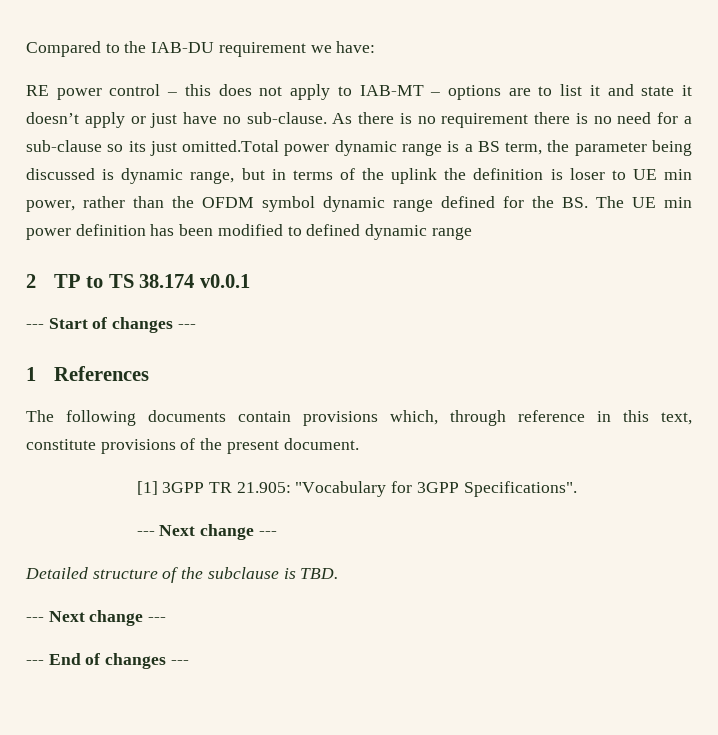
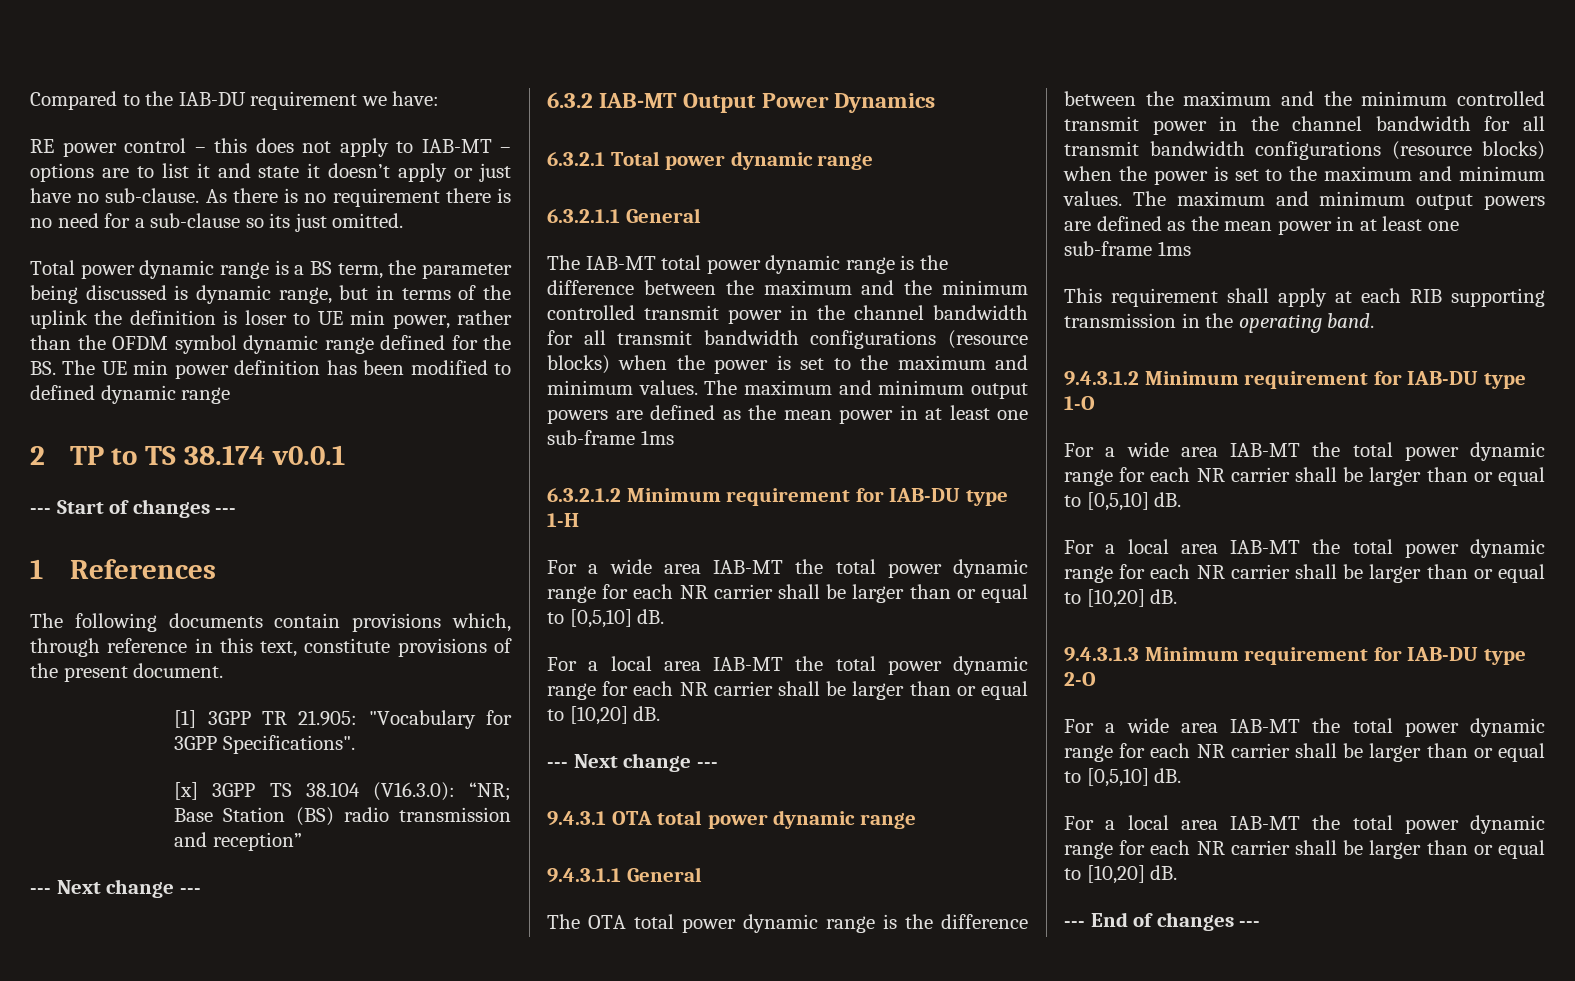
- As there is no requirement there is no need for a sub-clause so its just omitted.Total power dynamic range is a BS term, the parameter being discussed is dynamic range, but in terms of the uplink the definition is loser to UE min power, rather than the OFDM symbol dynamic range defined for the BS. The UE min power definition has been modified to defined dynamic range
+ As there is no requirement there is no need for a sub-clause so its just omitted.
+ Total power dynamic range is a BS term, the parameter being discussed is dynamic range, but in terms of the uplink the definition is loser to UE min power, rather than the OFDM symbol dynamic range defined for the BS. The UE min power definition has been modified to defined dynamic range
  [1] 3GPP TR 21.905: "Vocabulary for 3GPP Specifications".
+ [x] 3GPP TS 38.104 (V16.3.0): “NR; Base Station (BS) radio transmission and reception”
  --- Next change ---
- Detailed structure of the subclause is TBD.
+ 6.3.2 IAB-MT Output Power Dynamics
+ 6.3.2.1 Total power dynamic range
+ 6.3.2.1.1 General
+ The IAB-MT total power dynamic range is the difference between the maximum and the minimum controlled transmit power in the channel bandwidth for all transmit bandwidth configurations (resource blocks) when the power is set to the maximum and minimum values. The maximum and minimum output powers are defined as the mean power in at least one sub-frame 1ms
+ 6.3.2.1.2 Minimum requirement for IAB-DU type 1-H
+ For a wide area IAB-MT the total power dynamic range for each NR carrier shall be larger than or equal to [0,5,10] dB.
+ For a local area IAB-MT the total power dynamic range for each NR carrier shall be larger than or equal to [10,20] dB.
  --- Next change ---
+ 9.4.3.1 OTA total power dynamic range
+ 9.4.3.1.1 General
+ The OTA total power dynamic range is the difference between the maximum and the minimum controlled transmit power in the channel bandwidth for all transmit bandwidth configurations (resource blocks) when the power is set to the maximum and minimum values. The maximum and minimum output powers are defined as the mean power in at least one sub-frame 1ms
+ This requirement shall apply at each RIB supporting transmission in the operating band.
+ 9.4.3.1.2 Minimum requirement for IAB-DU type 1-O
+ For a wide area IAB-MT the total power dynamic range for each NR carrier shall be larger than or equal to [0,5,10] dB.
+ For a local area IAB-MT the total power dynamic range for each NR carrier shall be larger than or equal to [10,20] dB.
+ 9.4.3.1.3 Minimum requirement for IAB-DU type 2-O
+ For a wide area IAB-MT the total power dynamic range for each NR carrier shall be larger than or equal to [0,5,10] dB.
+ For a local area IAB-MT the total power dynamic range for each NR carrier shall be larger than or equal to [10,20] dB.

